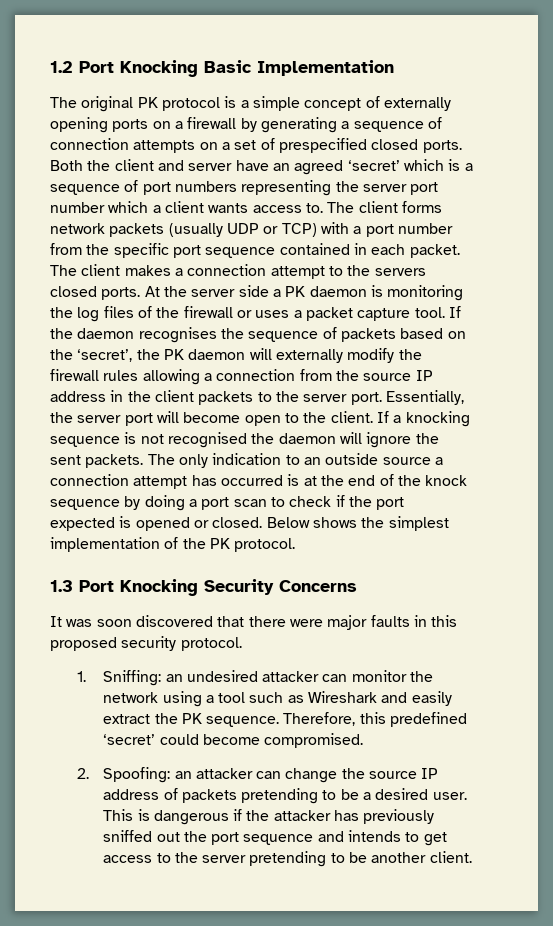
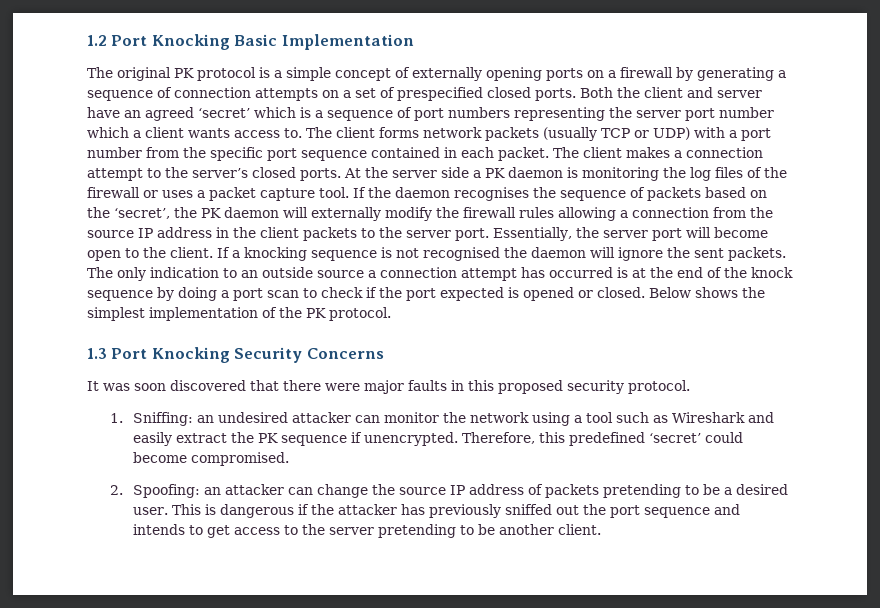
- The client forms network packets (usually UDP or TCP) with a port number from the specific port sequence contained in each packet.
+ The client forms network packets (usually TCP or UDP) with a port number from the specific port sequence contained in each packet.
- The client makes a connection attempt to the servers closed ports.
+ The client makes a connection attempt to the server’s closed ports.
- 1. Sniffing: an undesired attacker can monitor the network using a tool such as Wireshark and easily extract the PK sequence.
+ 1. Sniffing: an undesired attacker can monitor the network using a tool such as Wireshark and easily extract the PK sequence if unencrypted.

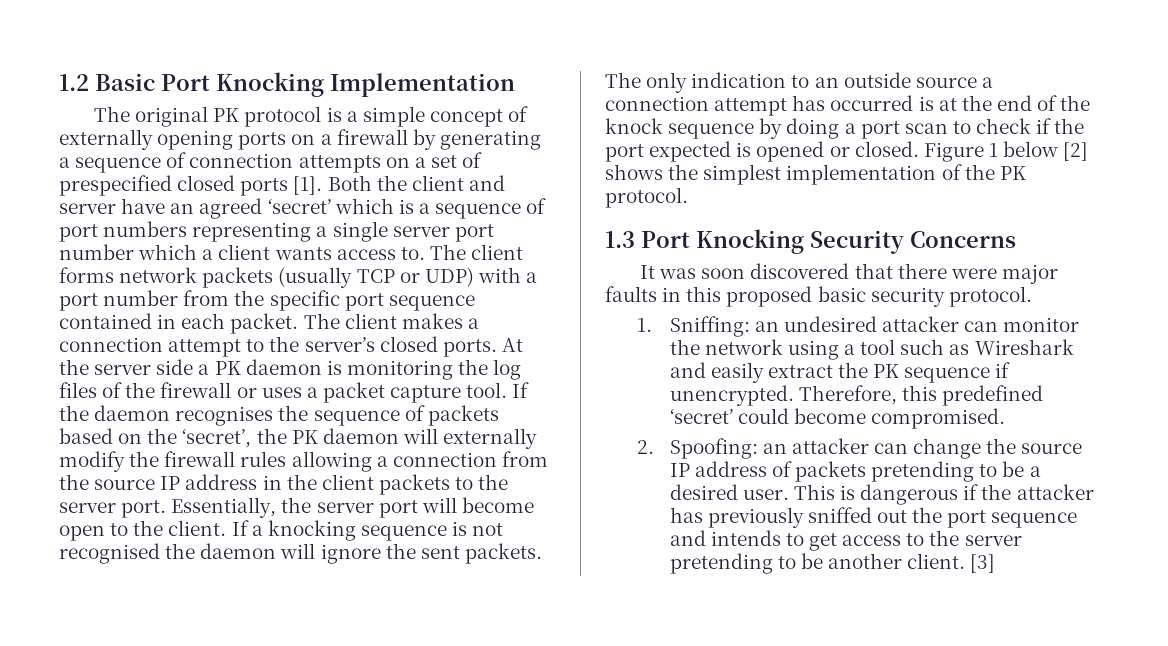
- 1.2 Port Knocking Basic Implementation
+ 1.2 Basic Port Knocking Implementation
- The original PK protocol is a simple concept of externally opening ports on a firewall by generating a sequence of connection attempts on a set of prespecified closed ports.
+ The original PK protocol is a simple concept of externally opening ports on a firewall by generating a sequence of connection attempts on a set of prespecified closed ports [1].
- Both the client and server have an agreed ‘secret’ which is a sequence of port numbers representing the server port number which a client wants access to.
+ Both the client and server have an agreed ‘secret’ which is a sequence of port numbers representing a single server port number which a client wants access to.
- Below shows the simplest implementation of the PK protocol.
+ Figure 1 below [2] shows the simplest implementation of the PK protocol.
- It was soon discovered that there were major faults in this proposed security protocol.
+ It was soon discovered that there were major faults in this proposed basic security protocol.
+ [3]

